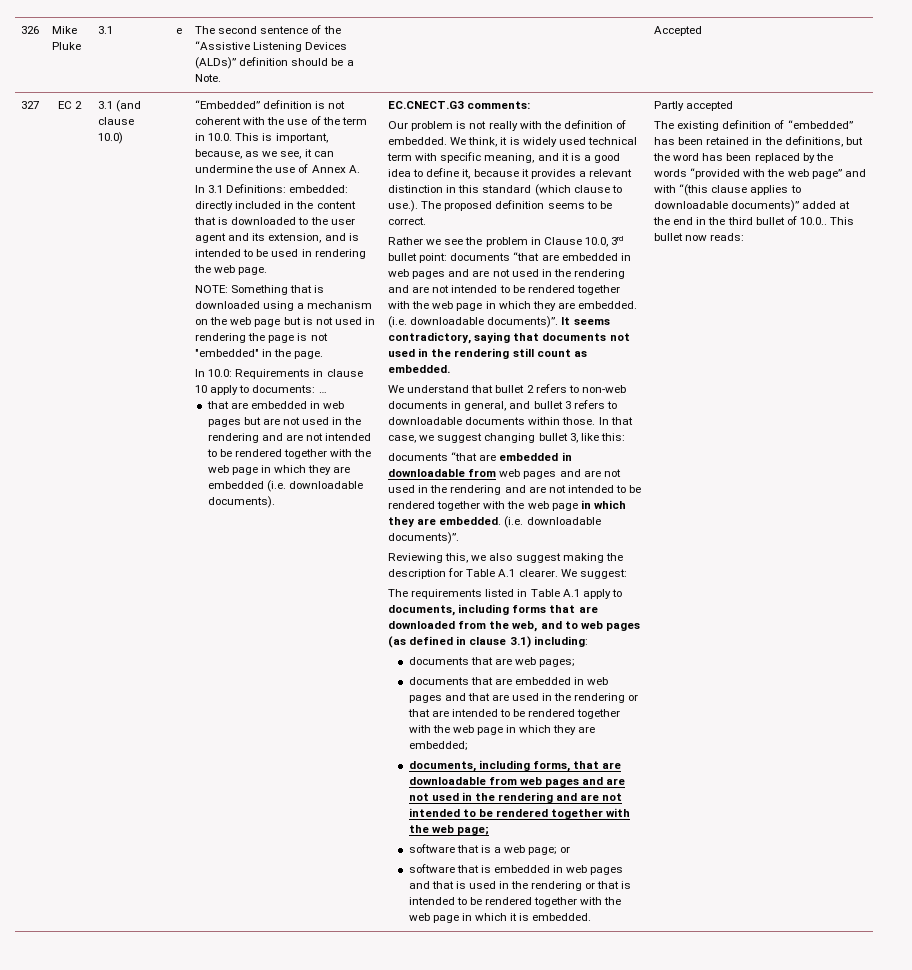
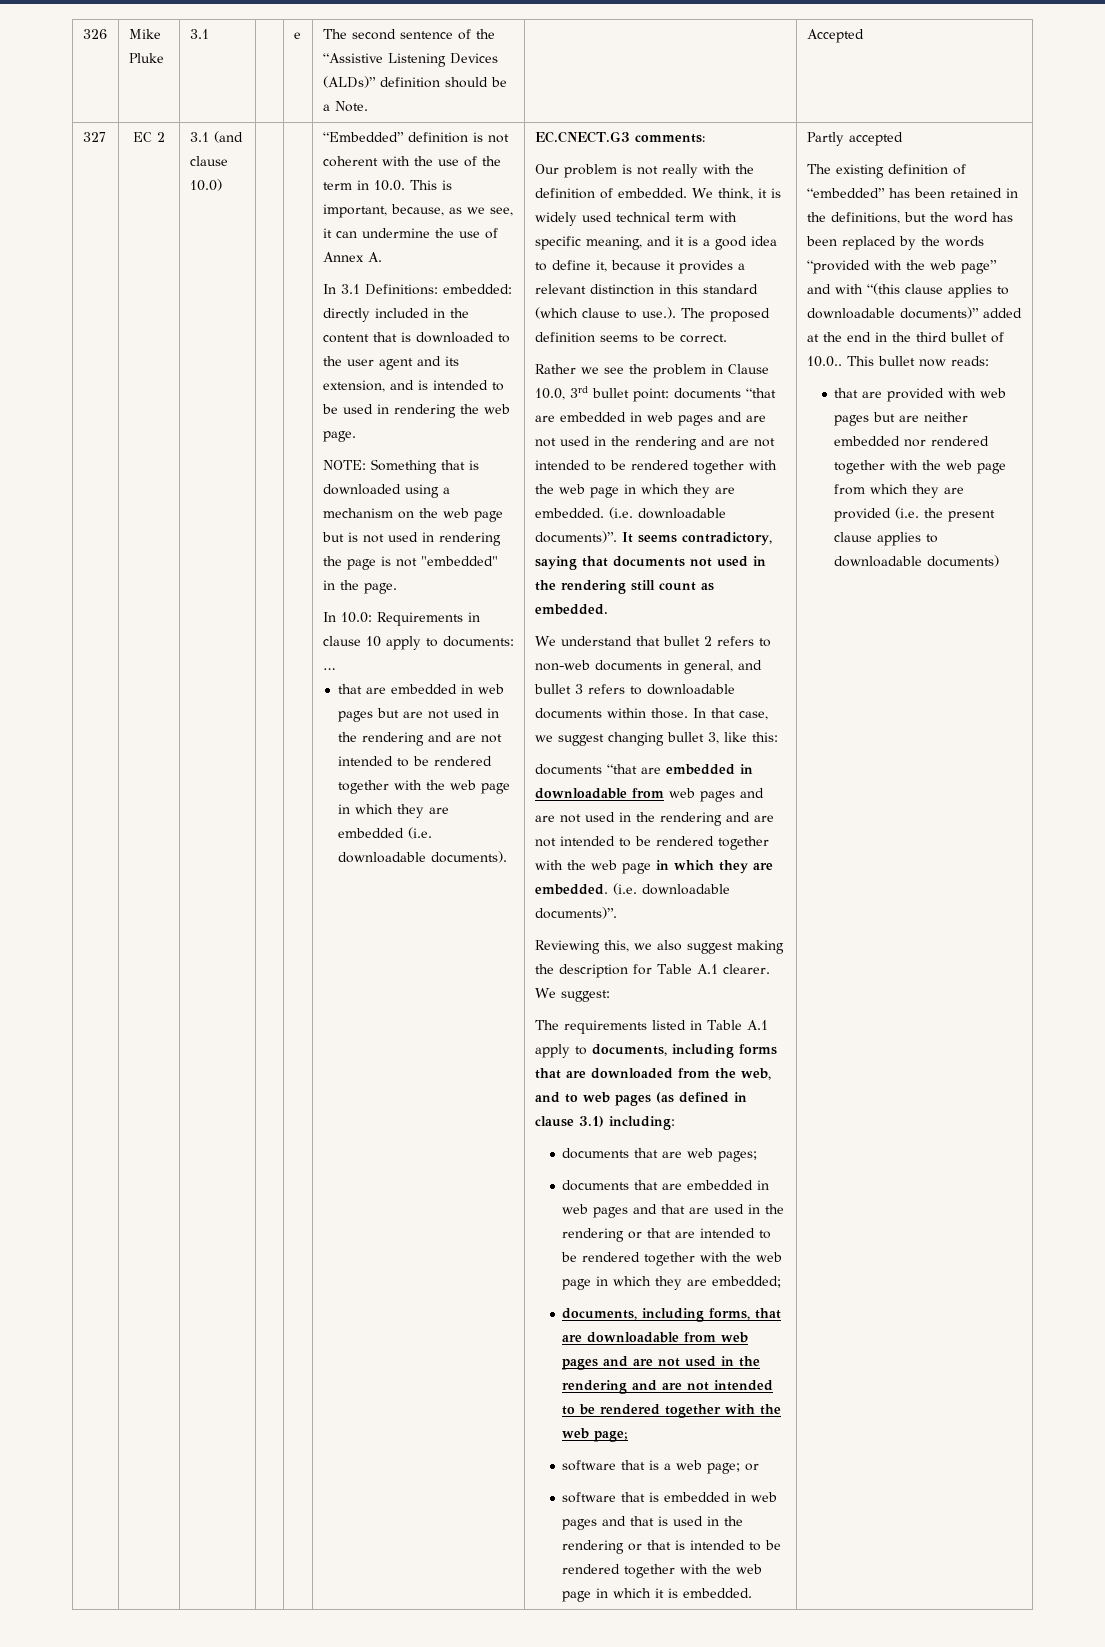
+ that are provided with web pages but are neither embedded nor rendered together with the web page from which they are provided (i.e. the present clause applies to downloadable documents)

